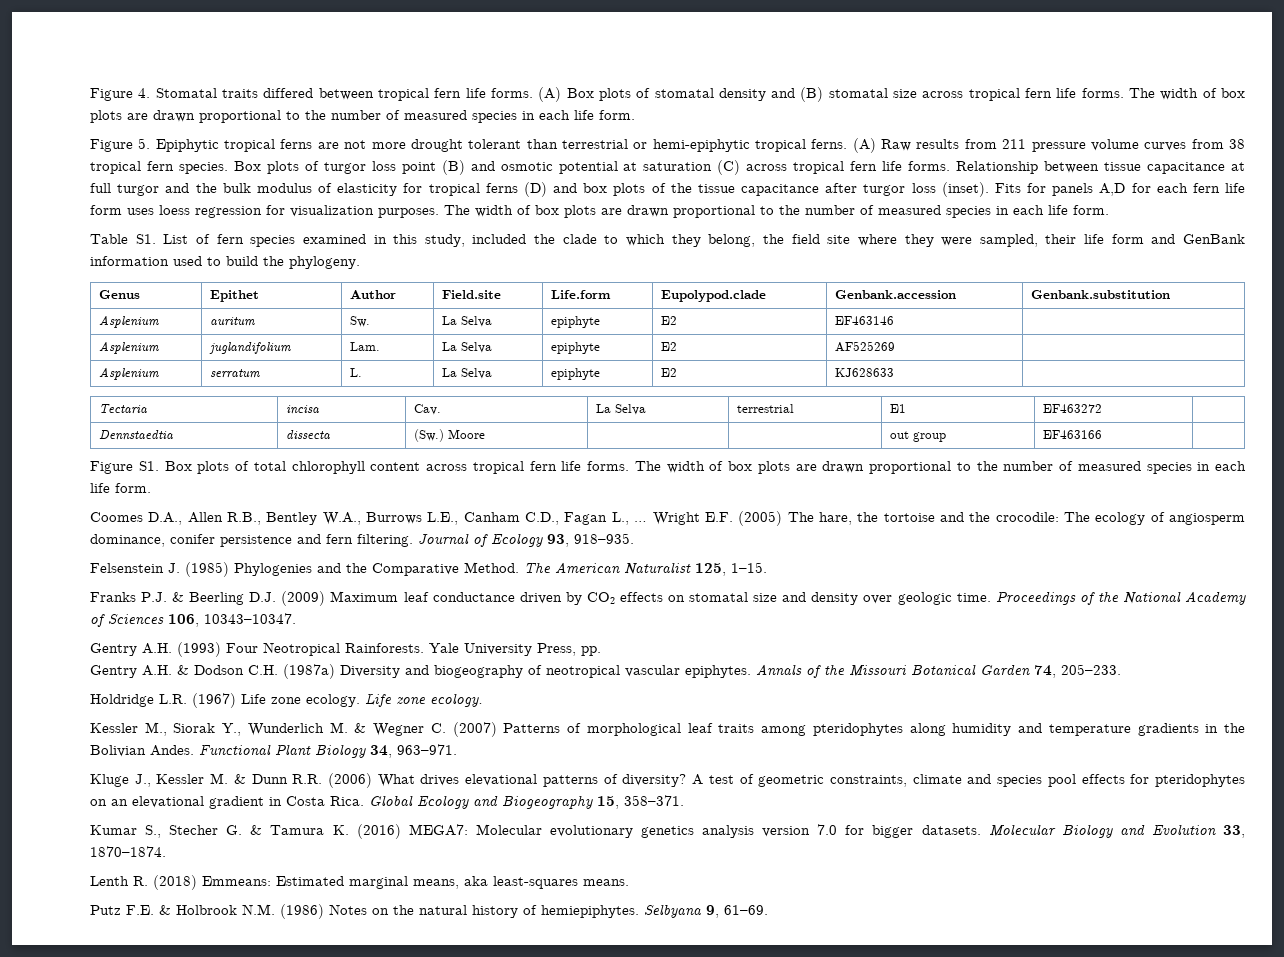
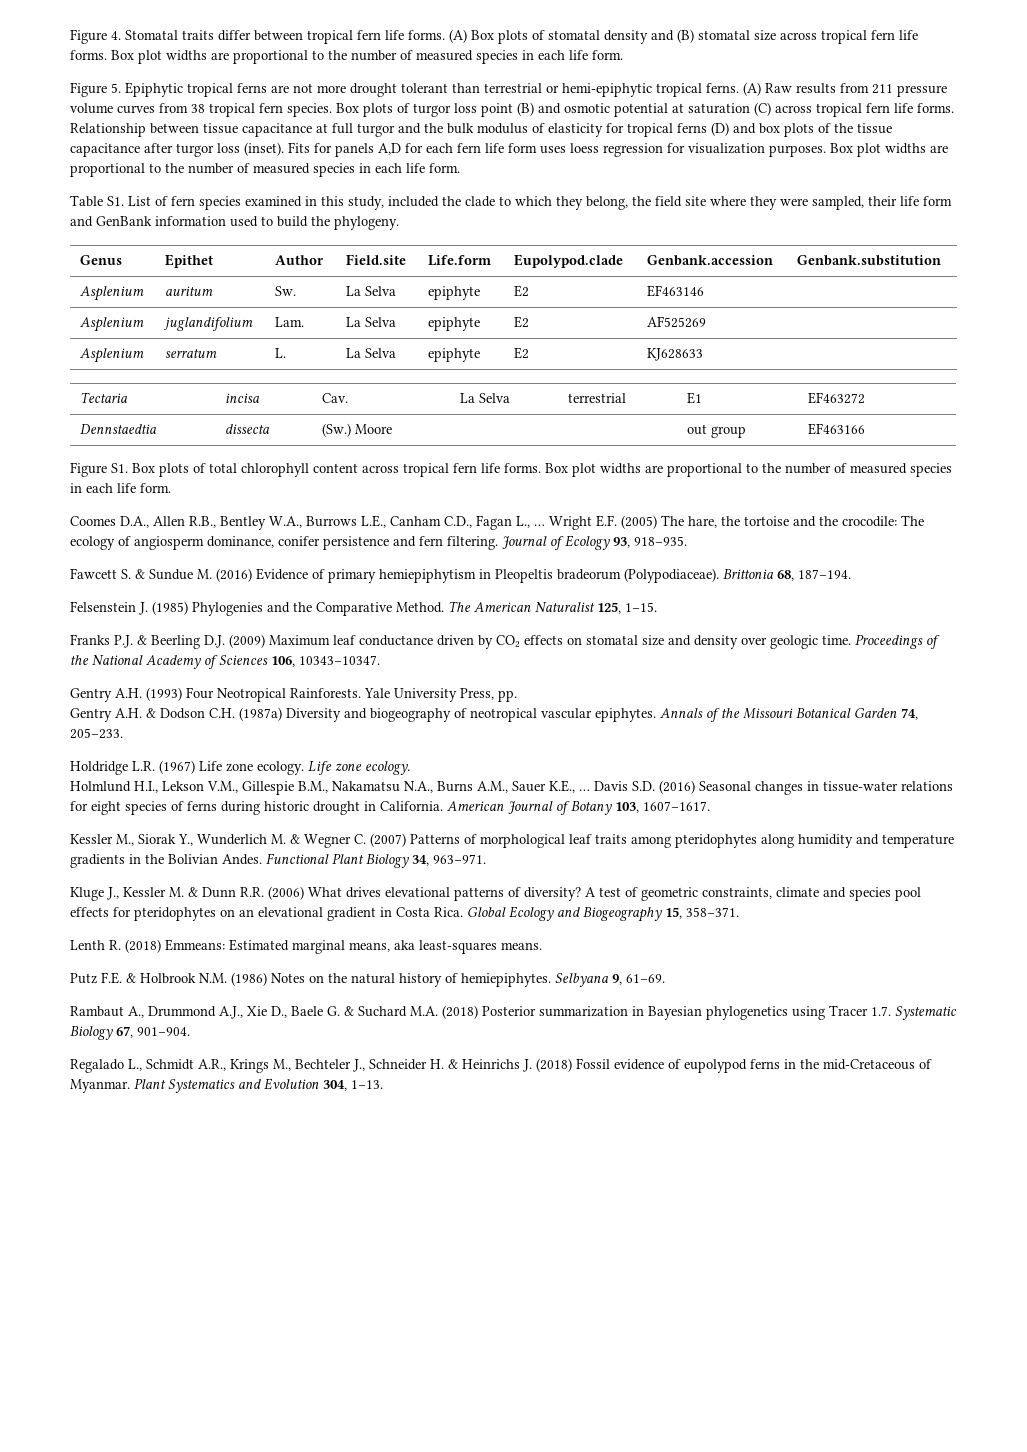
- Figure 4. Stomatal traits differed between tropical fern life forms.
+ Figure 4. Stomatal traits differ between tropical fern life forms.
- (A) Box plots of stomatal density and (B) stomatal size across tropical fern life forms. The width of box plots are drawn proportional to the number of measured species in each life form.
+ (A) Box plots of stomatal density and (B) stomatal size across tropical fern life forms. Box plot widths are proportional to the number of measured species in each life form.
- Fits for panels A,D for each fern life form uses loess regression for visualization purposes. The width of box plots are drawn proportional to the number of measured species in each life form.
+ Fits for panels A,D for each fern life form uses loess regression for visualization purposes. Box plot widths are proportional to the number of measured species in each life form.
- Figure S1. Box plots of total chlorophyll content across tropical fern life forms. The width of box plots are drawn proportional to the number of measured species in each life form.
+ Figure S1. Box plots of total chlorophyll content across tropical fern life forms. Box plot widths are proportional to the number of measured species in each life form.
+ Fawcett S. & Sundue M. (2016) Evidence of primary hemiepiphytism in Pleopeltis bradeorum (Polypodiaceae). Brittonia 68, 187–194.
+ Holmlund H.I., Lekson V.M., Gillespie B.M., Nakamatsu N.A., Burns A.M., Sauer K.E., … Davis S.D. (2016) Seasonal changes in tissue-water relations for eight species of ferns during historic drought in California. American Journal of Botany 103, 1607–1617.
- Kumar S., Stecher G. & Tamura K. (2016) MEGA7: Molecular evolutionary genetics analysis version 7.0 for bigger datasets. Molecular Biology and Evolution 33, 1870–1874.
+ Rambaut A., Drummond A.J., Xie D., Baele G. & Suchard M.A. (2018) Posterior summarization in Bayesian phylogenetics using Tracer 1.7. Systematic Biology 67, 901–904.
+ Regalado L., Schmidt A.R., Krings M., Bechteler J., Schneider H. & Heinrichs J. (2018) Fossil evidence of eupolypod ferns in the mid-Cretaceous of Myanmar. Plant Systematics and Evolution 304, 1–13.

